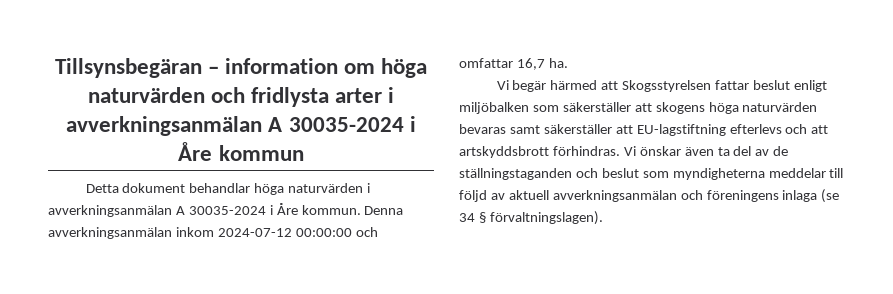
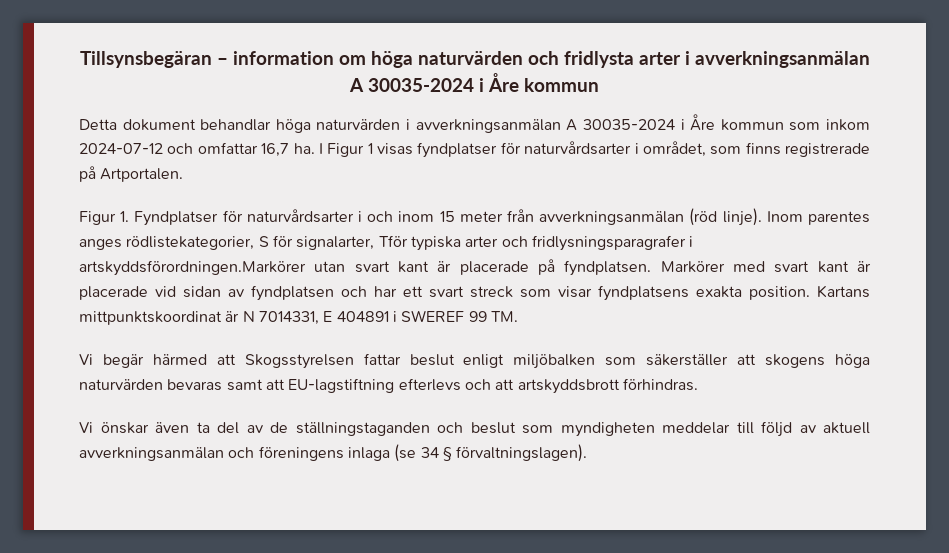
- Detta dokument behandlar höga naturvärden i avverkningsanmälan A 30035-2024 i Åre kommun. Denna avverkningsanmälan inkom 2024-07-12 00:00:00 och omfattar 16,7 ha.
+ Detta dokument behandlar höga naturvärden i avverkningsanmälan A 30035-2024 i Åre kommun som inkom 2024-07-12 och omfattar 16,7 ha. I Figur 1 visas fyndplatser för naturvårdsarter i området, som finns registrerade på Artportalen.
+ Figur 1. Fyndplatser för naturvårdsarter i och inom 15 meter från avverkningsanmälan (röd linje). Inom parentes anges rödlistekategorier, S för signalarter, Tför typiska arter och fridlysningsparagrafer i artskyddsförordningen.Markörer utan svart kant är placerade på fyndplatsen. Markörer med svart kant är placerade vid sidan av fyndplatsen och har ett svart streck som visar fyndplatsens exakta position. Kartans mittpunktskoordinat är N 7014331, E 404891 i SWEREF 99 TM.
- Vi begär härmed att Skogsstyrelsen fattar beslut enligt miljöbalken som säkerställer att skogens höga naturvärden bevaras samt säkerställer att EU-lagstiftning efterlevs och att artskyddsbrott förhindras. Vi önskar även ta del av de ställningstaganden och beslut som myndigheterna meddelar till följd av aktuell avverkningsanmälan och föreningens inlaga (se 34 § förvaltningslagen).
+ Vi begär härmed att Skogsstyrelsen fattar beslut enligt miljöbalken som säkerställer att skogens höga naturvärden bevaras samt att EU-lagstiftning efterlevs och att artskyddsbrott förhindras.
+ Vi önskar även ta del av de ställningstaganden och beslut som myndigheten meddelar till följd av aktuell avverkningsanmälan och föreningens inlaga (se 34 § förvaltningslagen).

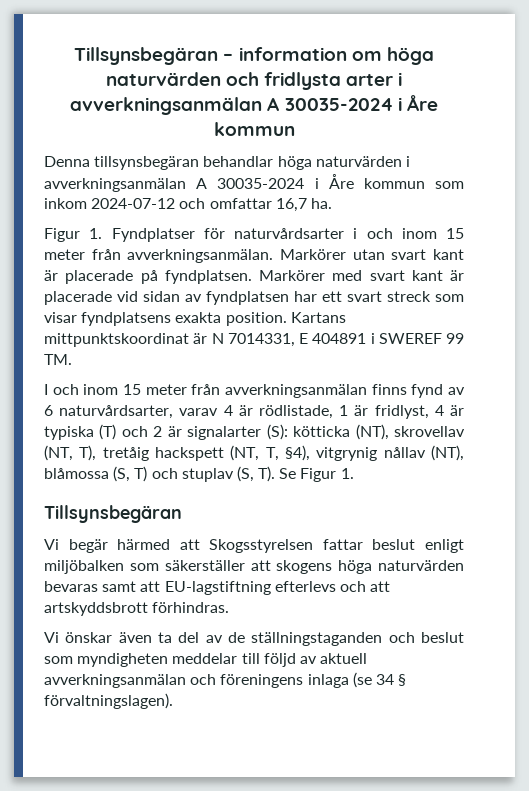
- Detta dokument behandlar höga naturvärden i avverkningsanmälan A 30035-2024 i Åre kommun som inkom 2024-07-12 och omfattar 16,7 ha. I Figur 1 visas fyndplatser för naturvårdsarter i området, som finns registrerade på Artportalen.
+ Denna tillsynsbegäran behandlar höga naturvärden i avverkningsanmälan A 30035-2024 i Åre kommun som inkom 2024-07-12 och omfattar 16,7 ha.
- Figur 1. Fyndplatser för naturvårdsarter i och inom 15 meter från avverkningsanmälan (röd linje). Inom parentes anges rödlistekategorier, S för signalarter, Tför typiska arter och fridlysningsparagrafer i artskyddsförordningen.Markörer utan svart kant är placerade på fyndplatsen.
+ Figur 1. Fyndplatser för naturvårdsarter i och inom 15 meter från avverkningsanmälan. Markörer utan svart kant är placerade på fyndplatsen.
- Markörer med svart kant är placerade vid sidan av fyndplatsen och har ett svart streck som visar fyndplatsens exakta position.
+ Markörer med svart kant är placerade vid sidan av fyndplatsen har ett svart streck som visar fyndplatsens exakta position.
+ I och inom 15 meter från avverkningsanmälan finns fynd av 6 naturvårdsarter, varav 4 är rödlistade, 1 är fridlyst, 4 är typiska (T) och 2 är signalarter (S): kötticka (NT), skrovellav (NT, T), tretåig hackspett (NT, T, §4), vitgrynig nållav (NT), blåmossa (S, T) och stuplav (S, T). Se Figur 1.
+ Tillsynsbegäran

